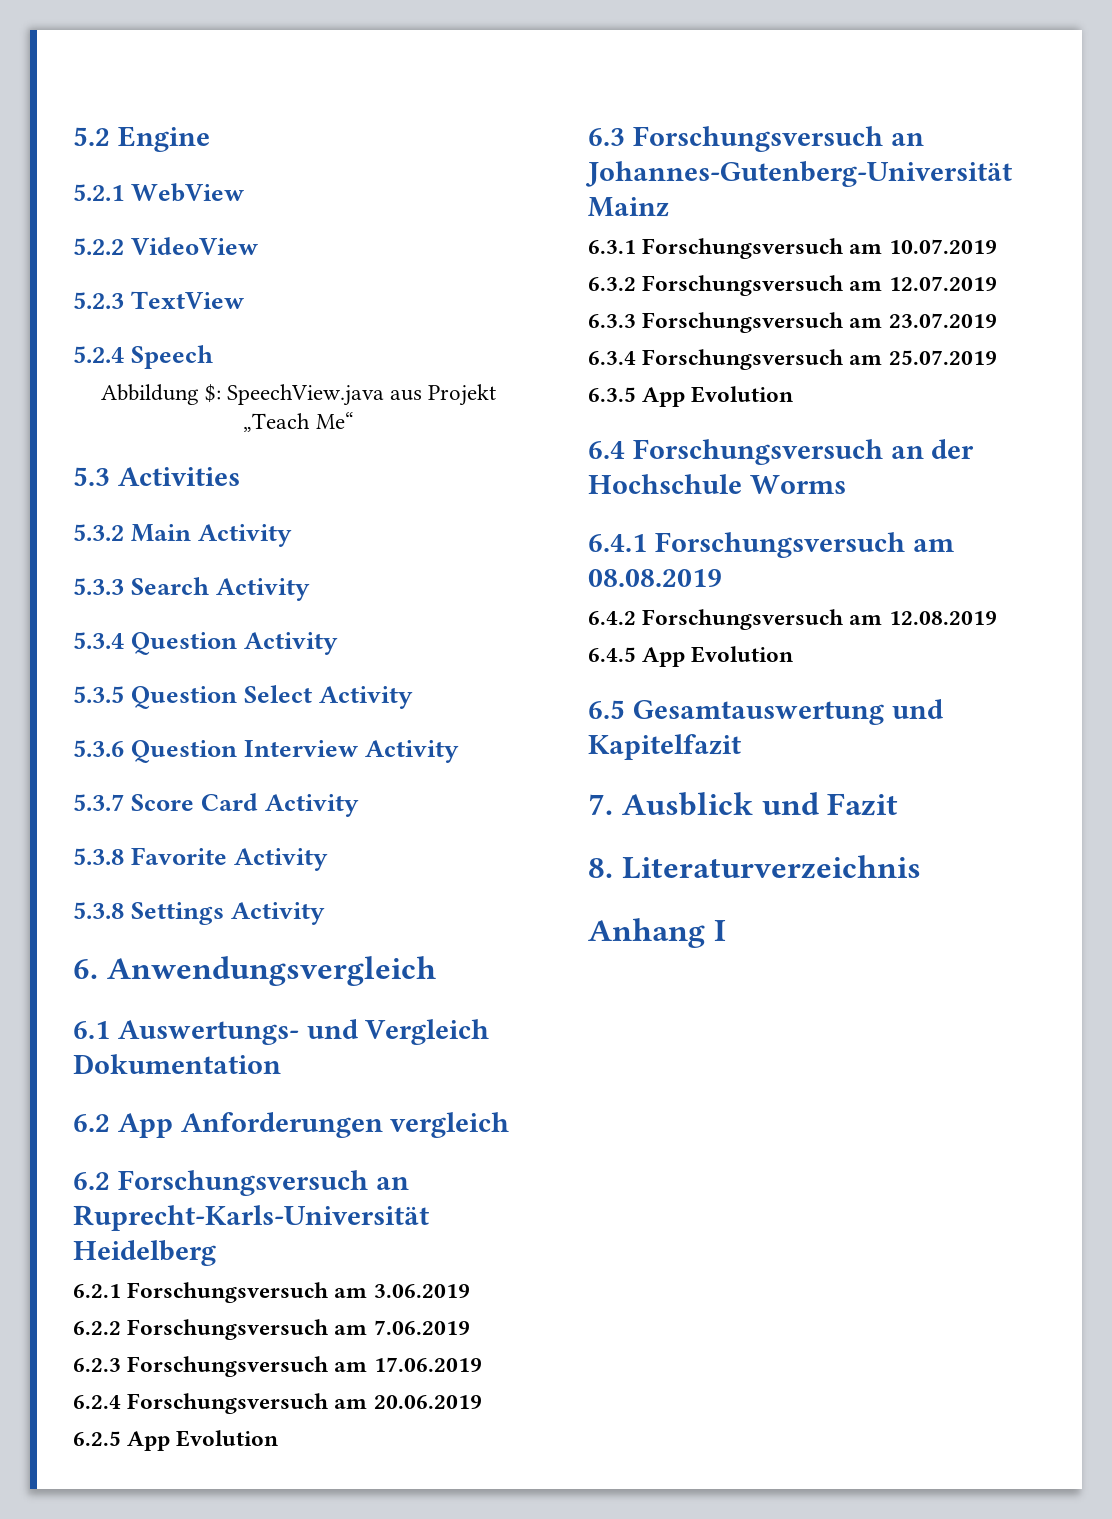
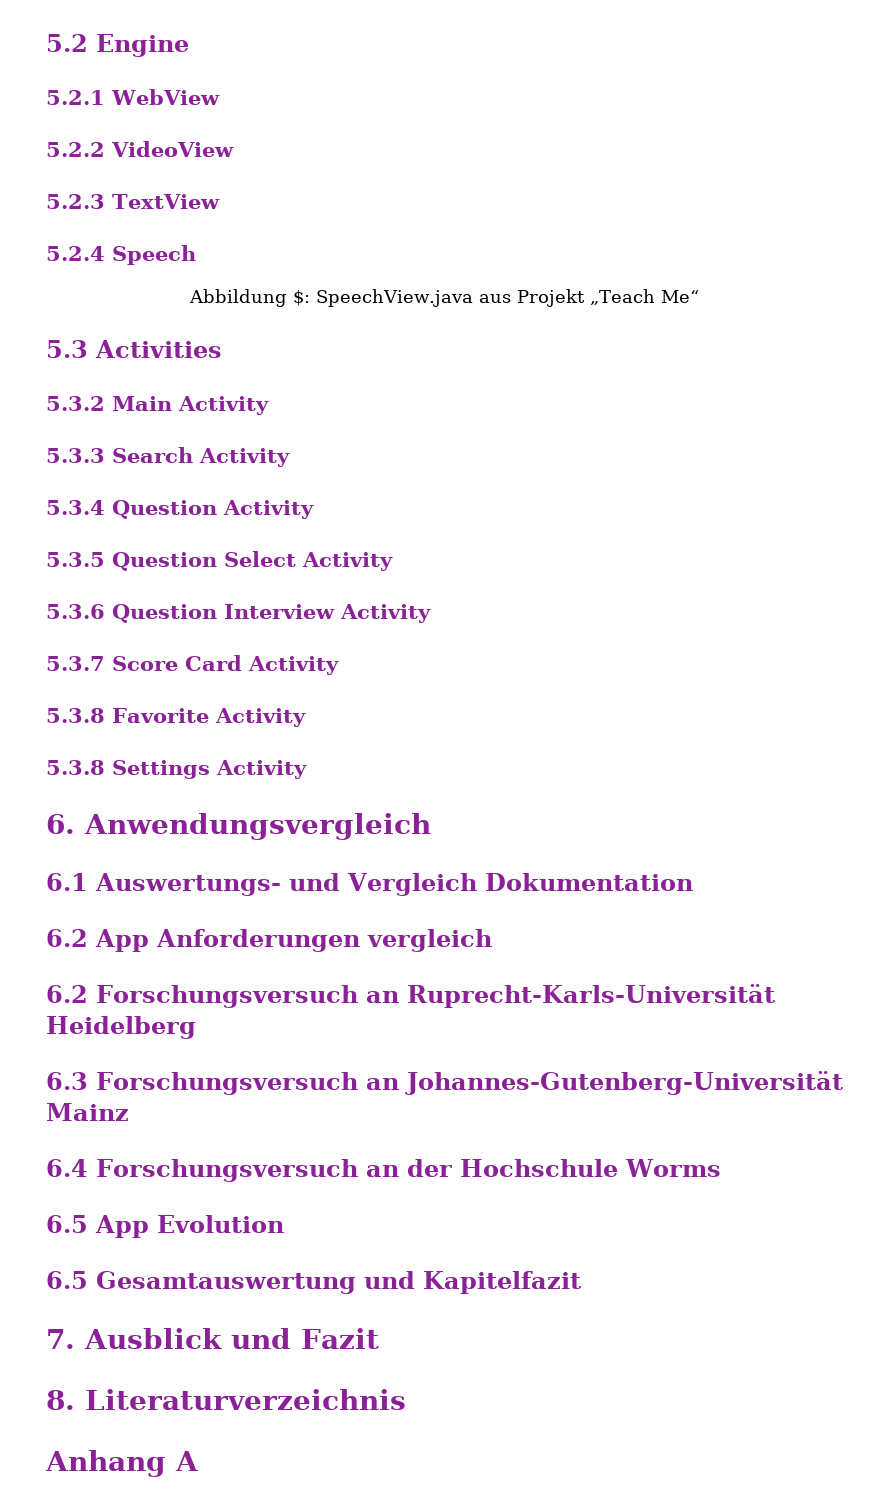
- 6.2.1 Forschungsversuch am 3.06.2019
- 6.2.2 Forschungsversuch am 7.06.2019
- 6.2.3 Forschungsversuch am 17.06.2019
- 6.2.4 Forschungsversuch am 20.06.2019
- 6.2.5 App Evolution
- 6.3.1 Forschungsversuch am 10.07.2019
- 6.3.2 Forschungsversuch am 12.07.2019
- 6.3.3 Forschungsversuch am 23.07.2019
- 6.3.4 Forschungsversuch am 25.07.2019
- 6.3.5 App Evolution
- 6.4.1 Forschungsversuch am 08.08.2019
- 6.4.2 Forschungsversuch am 12.08.2019
- 6.4.5 App Evolution
+ 6.5 App Evolution
- Anhang I
+ Anhang A

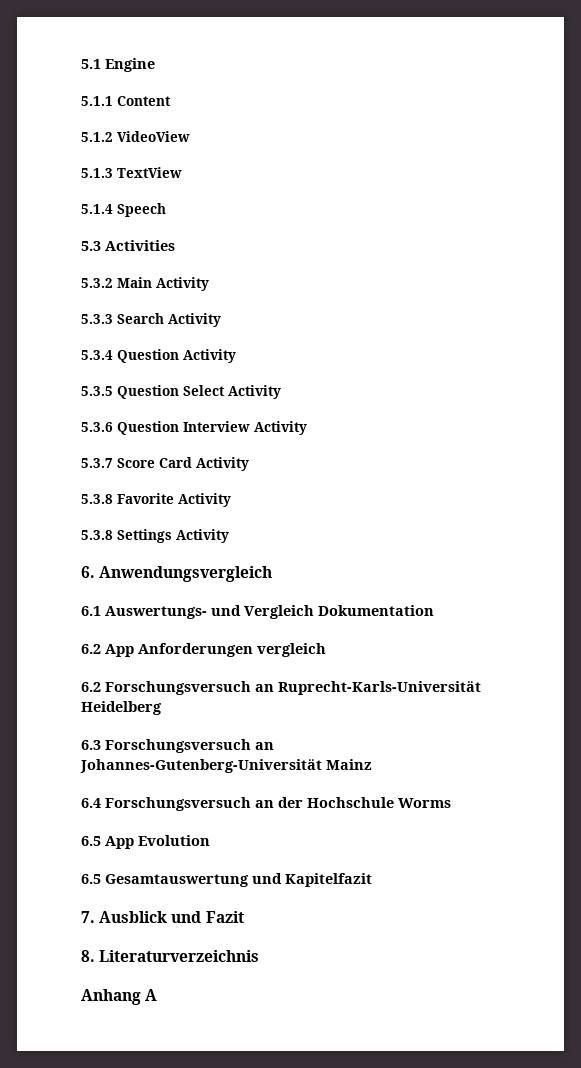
- 5.2 Engine
+ 5.1 Engine
- 5.2.1 WebView
- 5.2.2 VideoView
+ 5.1.1 Content
+ 5.1.2 VideoView
- 5.2.3 TextView
+ 5.1.3 TextView
- 5.2.4 Speech
+ 5.1.4 Speech
- Abbildung $: SpeechView.java aus Projekt „Teach Me“

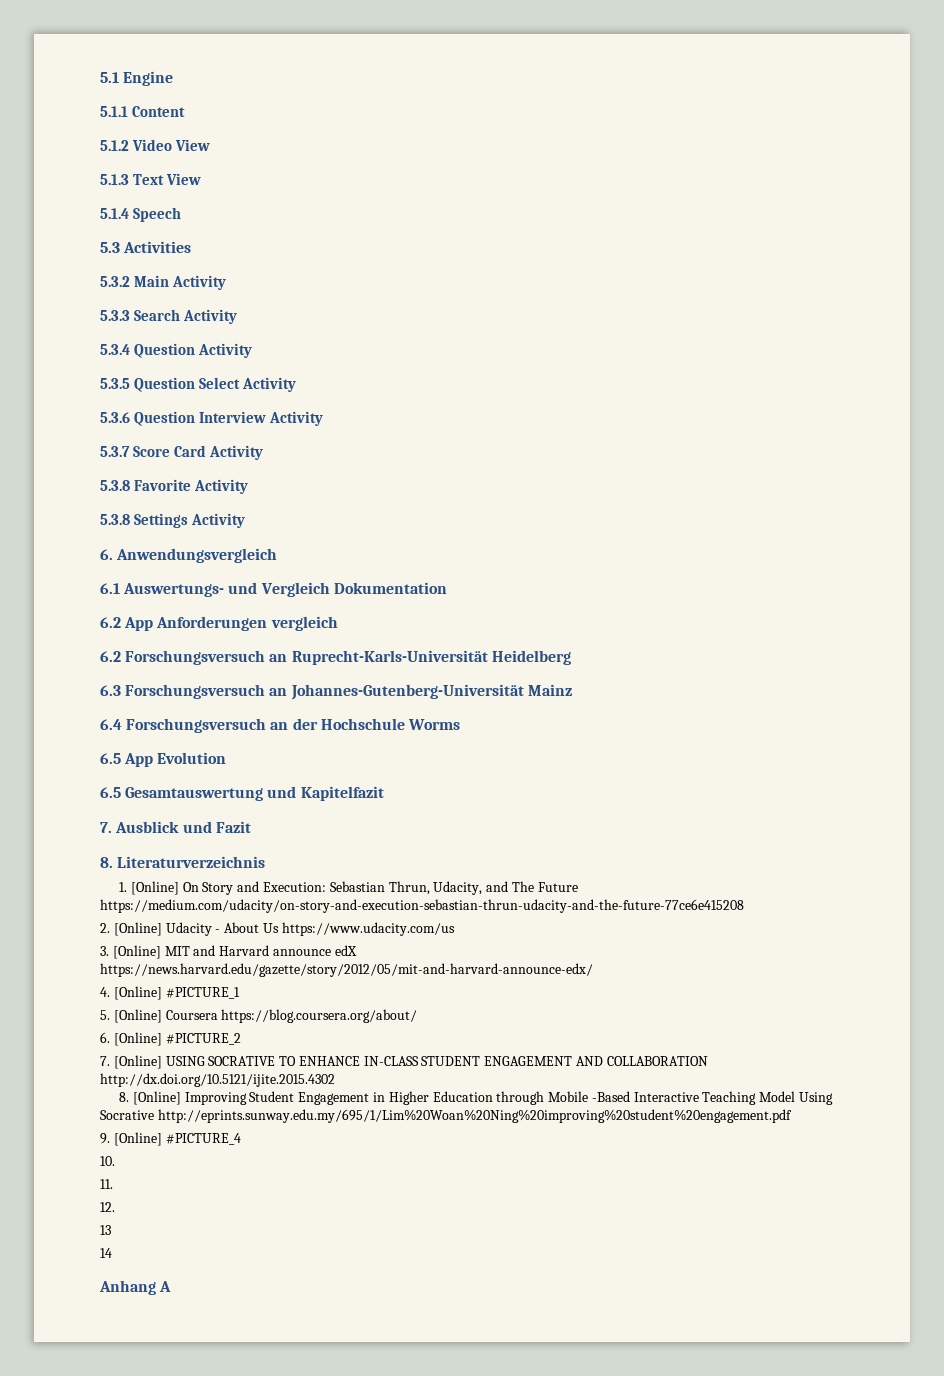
- 5.1.2 VideoView
+ 5.1.2 Video View
- 5.1.3 TextView
+ 5.1.3 Text View
+ 1. [Online] On Story and Execution: Sebastian Thrun, Udacity, and The Future https://medium.com/udacity/on-story-and-execution-sebastian-thrun-udacity-and-the-future-77ce6e415208
+ 2. [Online] Udacity - About Us https://www.udacity.com/us
+ 3. [Online] MIT and Harvard announce edX https://news.harvard.edu/gazette/story/2012/05/mit-and-harvard-announce-edx/
+ 4. [Online] #PICTURE_1
+ 5. [Online] Coursera https://blog.coursera.org/about/
+ 6. [Online] #PICTURE_2
+ 7. [Online] USING SOCRATIVE TO ENHANCE IN-CLASS STUDENT ENGAGEMENT AND COLLABORATION http://dx.doi.org/10.5121/ijite.2015.4302
+ 8. [Online] Improving Student Engagement in Higher Education through Mobile -Based Interactive Teaching Model Using Socrative http://eprints.sunway.edu.my/695/1/Lim%20Woan%20Ning%20improving%20student%20engagement.pdf
+ 9. [Online] #PICTURE_4
+ 10.
+ 11.
+ 12.
+ 13
+ 14

